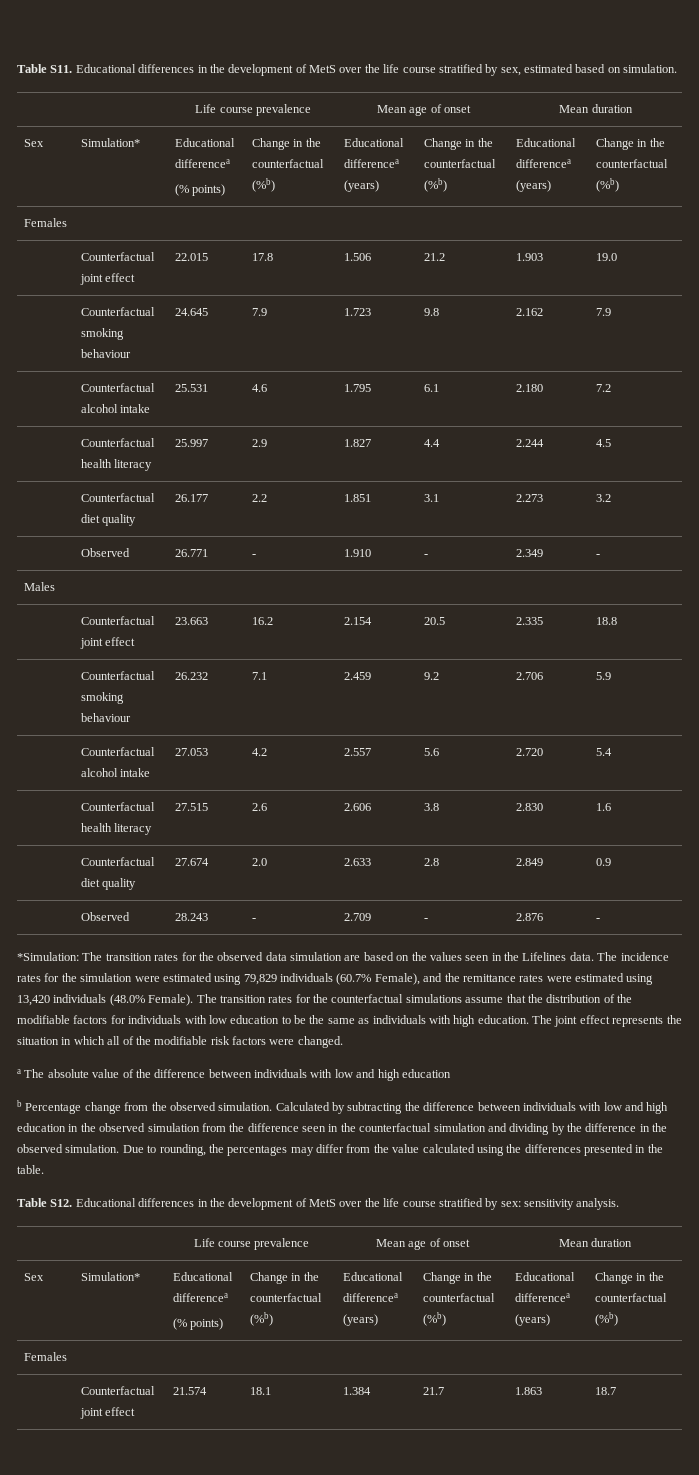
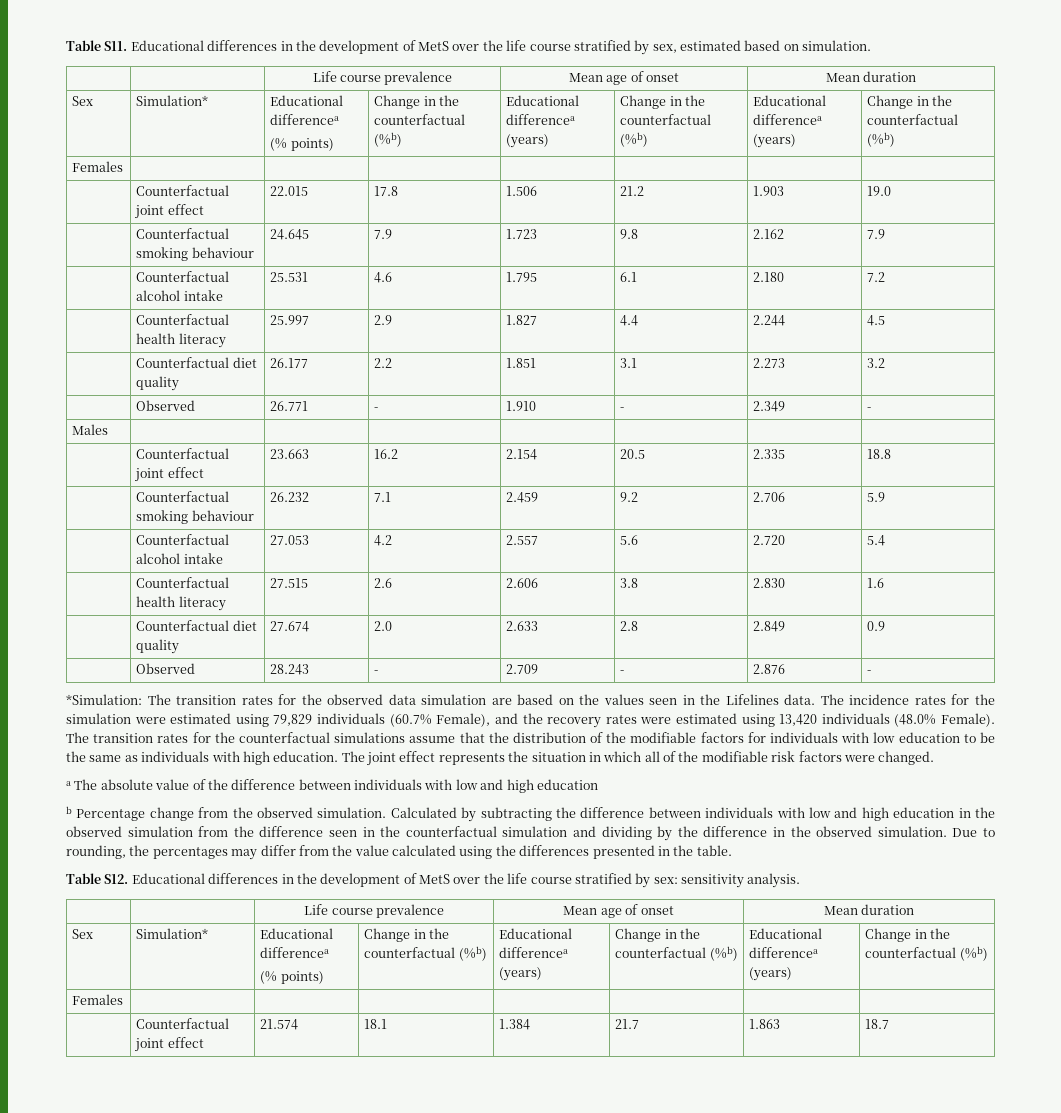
- The incidence rates for the simulation were estimated using 79,829 individuals (60.7% Female), and the remittance rates were estimated using 13,420 individuals (48.0% Female).
+ The incidence rates for the simulation were estimated using 79,829 individuals (60.7% Female), and the recovery rates were estimated using 13,420 individuals (48.0% Female).

